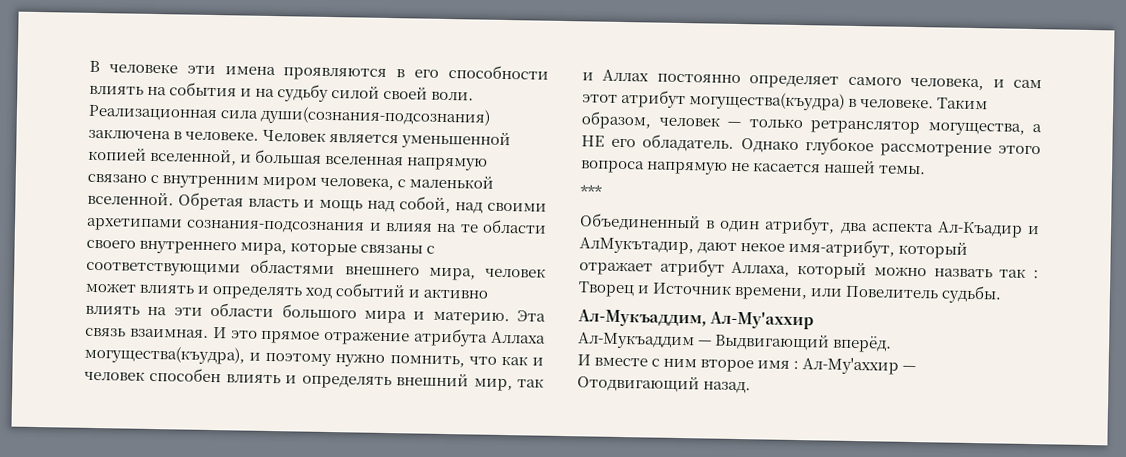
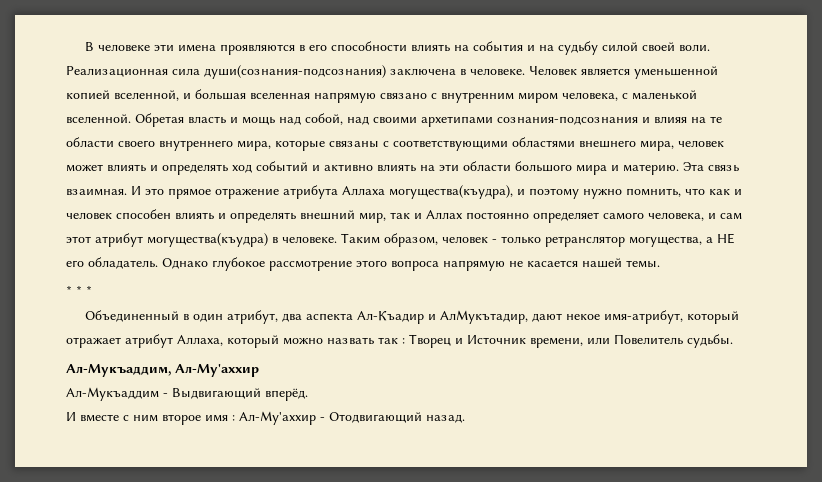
- Таким образом, человек — только ретранслятор могущества, а НЕ его обладатель.
+ Таким образом, человек - только ретранслятор могущества, а НЕ его обладатель.
- ***
+ * * *
- Ал-Мукъаддим — Выдвигающий вперёд.
+ Ал-Мукъаддим - Выдвигающий вперёд.
- И вместе с ним второе имя : Ал-Му'аххир — Отодвигающий назад.
+ И вместе с ним второе имя : Ал-Му'аххир - Отодвигающий назад.

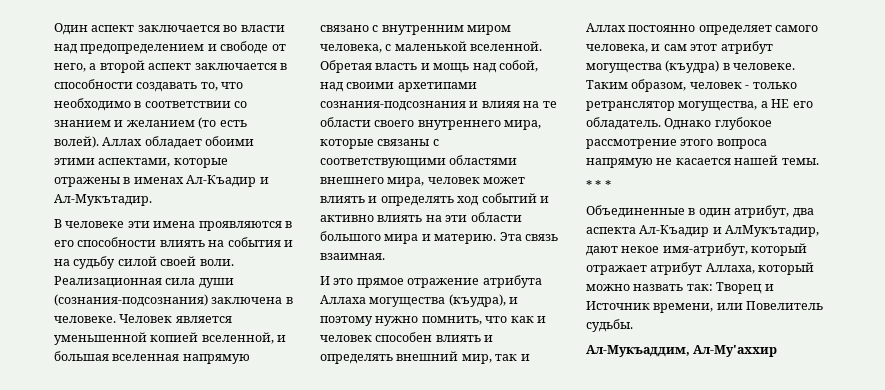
+ Один аспект заключается во власти над предопределением и свободе от него, а второй аспект заключается в способности создавать то, что необходимо в соответствии со знанием и желанием (то есть волей). Аллах обладает обоими этими аспектами, которые отражены в именах Ал-Къадир и Ал-Мукътадир.
- Реализационная сила души(сознания-подсознания) заключена в человеке.
+ Реализационная сила души (сознания-подсознания) заключена в человеке.
- Эта связь взаимная. И это прямое отражение атрибута Аллаха могущества(къудра), и поэтому нужно помнить, что как и человек способен влиять и определять внешний мир, так и Аллах постоянно определяет самого человека, и сам этот атрибут могущества(къудра) в человеке.
+ Эта связь взаимная.
+ И это прямое отражение атрибута Аллаха могущества (къудра), и поэтому нужно помнить, что как и человек способен влиять и определять внешний мир, так и Аллах постоянно определяет самого человека, и сам этот атрибут могущества (къудра) в человеке.
- Объединенный в один атрибут, два аспекта Ал-Къадир и АлМукътадир, дают некое имя-атрибут, который отражает атрибут Аллаха, который можно назвать так : Творец и Источник времени, или Повелитель судьбы.
+ Объединенные в один атрибут, два аспекта Ал-Къадир и АлМукътадир, дают некое имя-атрибут, который отражает атрибут Аллаха, который можно назвать так: Творец и Источник времени, или Повелитель судьбы.
- Ал-Мукъаддим - Выдвигающий вперёд.
- И вместе с ним второе имя : Ал-Му'аххир - Отодвигающий назад.

